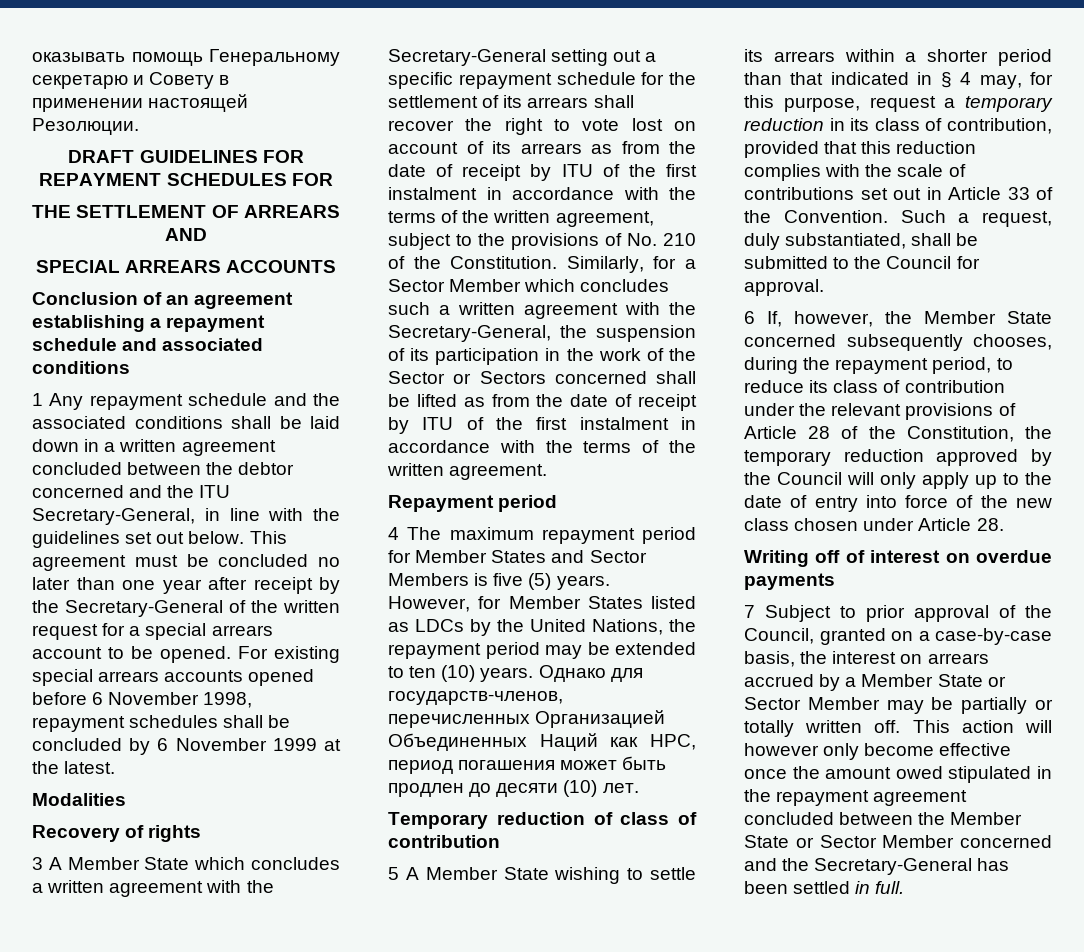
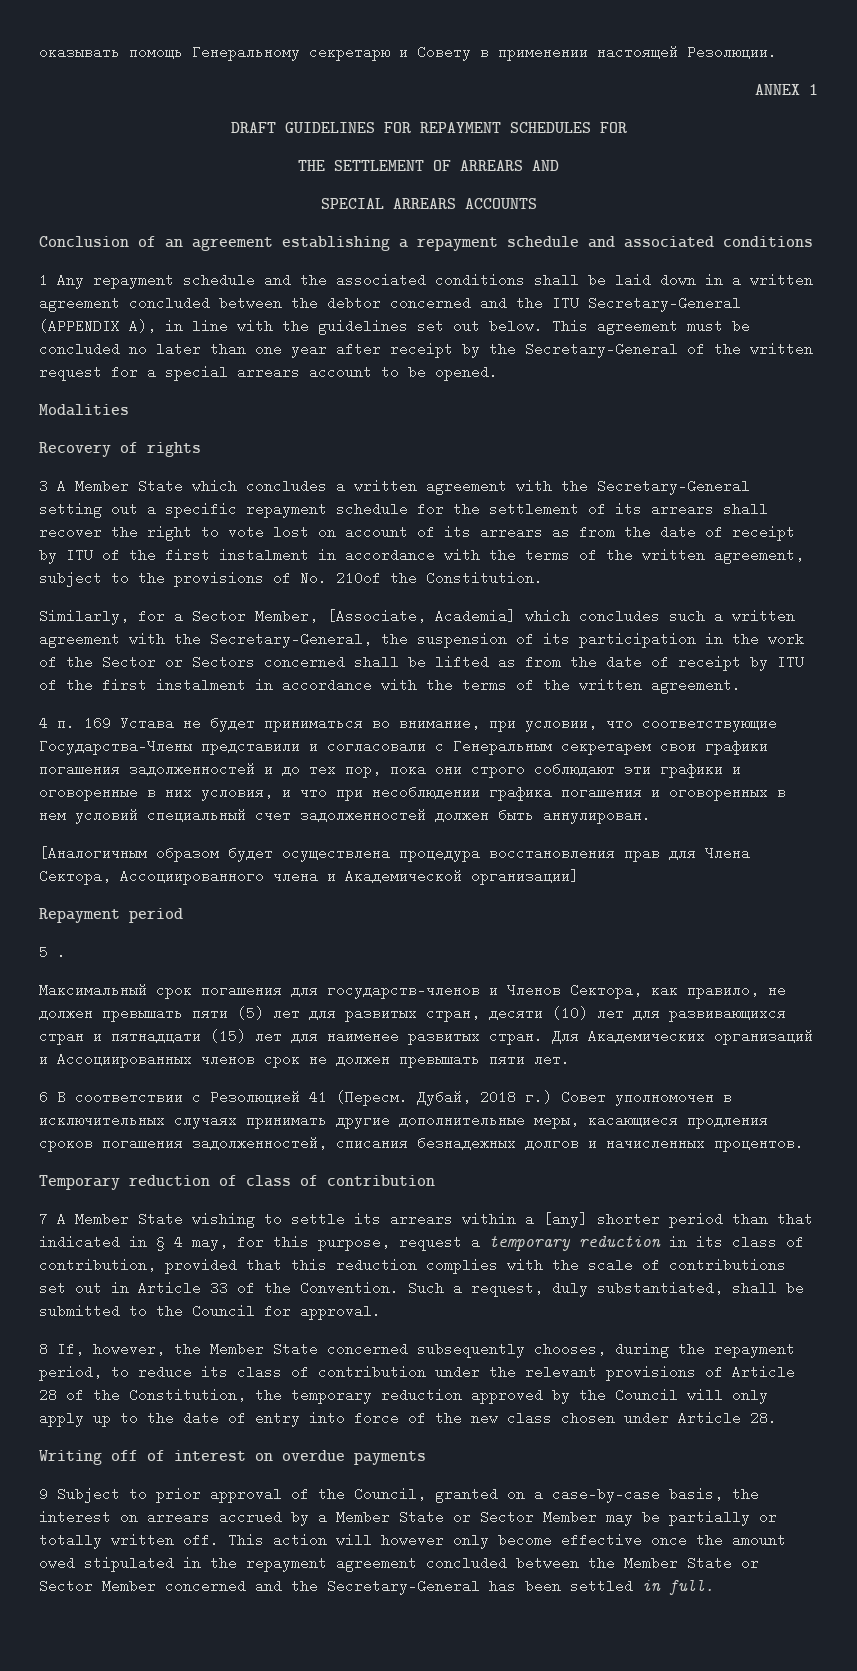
+ ANNEX 1
- 1 Any repayment schedule and the associated conditions shall be laid down in a written agreement concluded between the debtor concerned and the ITU Secretary-General, in line with the guidelines set out below.
+ 1 Any repayment schedule and the associated conditions shall be laid down in a written agreement concluded between the debtor concerned and the ITU Secretary-General (APPENDIX A), in line with the guidelines set out below.
- For existing special arrears accounts opened before 6 November 1998, repayment schedules shall be concluded by 6 November 1999 at the latest.
- 3 A Member State which concludes a written agreement with the Secretary-General setting out a specific repayment schedule for the settlement of its arrears shall recover the right to vote lost on account of its arrears as from the date of receipt by ITU of the first instalment in accordance with the terms of the written agreement, subject to the provisions of No. 210 of the Constitution. Similarly, for a Sector Member which concludes such a written agreement with the Secretary-General, the suspension of its participation in the work of the Sector or Sectors concerned shall be lifted as from the date of receipt by ITU of the first instalment in accordance with the terms of the written agreement.
+ 3 A Member State which concludes a written agreement with the Secretary-General setting out a specific repayment schedule for the settlement of its arrears shall recover the right to vote lost on account of its arrears as from the date of receipt by ITU of the first instalment in accordance with the terms of the written agreement, subject to the provisions of No. 210of the Constitution.
+ Similarly, for a Sector Member, [Associate, Academia] which concludes such a written agreement with the Secretary-General, the suspension of its participation in the work of the Sector or Sectors concerned shall be lifted as from the date of receipt by ITU of the first instalment in accordance with the terms of the written agreement.
+ 4 п. 169 Устава не будет приниматься во внимание, при условии, что соответствующие Государства-Члены представили и согласовали с Генеральным секретарем свои графики погашения задолженностей и до тех пор, пока они строго соблюдают эти графики и оговоренные в них условия, и что при несоблюдении графика погашения и оговоренных в нем условий специальный счет задолженностей должен быть аннулирован.
+ [Аналогичным образом будет осуществлена процедура восстановления прав для Члена Сектора, Ассоциированного члена и Академической организации]
  Repayment period
- 4 The maximum repayment period for Member States and Sector Members is five (5) years. However, for Member States listed as LDCs by the United Nations, the repayment period may be extended to ten (10) years. Однако для государств-членов, перечисленных Организацией Объединенных Наций как НРС, период погашения может быть продлен до десяти (10) лет.
+ 5 .
+ Максимальный срок погашения для государств-членов и Членов Сектора, как правило, не должен превышать пяти (5) лет для развитых стран, десяти (10) лет для развивающихся стран и пятнадцати (15) лет для наименее развитых стран. Для Академических организаций и Ассоциированных членов срок не должен превышать пяти лет.
+ 6 В соответствии с Резолюцией 41 (Пересм. Дубай, 2018 г.) Совет уполномочен в исключительных случаях принимать другие дополнительные меры, касающиеся продления сроков погашения задолженностей, списания безнадежных долгов и начисленных процентов.
- 5 A Member State wishing to settle its arrears within a shorter period than that indicated in § 4 may, for this purpose, request a temporary reduction in its class of contribution, provided that this reduction complies with the scale of contributions set out in Article 33 of the Convention.
+ 7 A Member State wishing to settle its arrears within a [any] shorter period than that indicated in § 4 may, for this purpose, request a temporary reduction in its class of contribution, provided that this reduction complies with the scale of contributions set out in Article 33 of the Convention.
- 6 If, however, the Member State concerned subsequently chooses, during the repayment period, to reduce its class of contribution under the relevant provisions of Article 28 of the Constitution, the temporary reduction approved by the Council will only apply up to the date of entry into force of the new class chosen under Article 28.
+ 8 If, however, the Member State concerned subsequently chooses, during the repayment period, to reduce its class of contribution under the relevant provisions of Article 28 of the Constitution, the temporary reduction approved by the Council will only apply up to the date of entry into force of the new class chosen under Article 28.
- 7 Subject to prior approval of the Council, granted on a case-by-case basis, the interest on arrears accrued by a Member State or Sector Member may be partially or totally written off.
+ 9 Subject to prior approval of the Council, granted on a case-by-case basis, the interest on arrears accrued by a Member State or Sector Member may be partially or totally written off.

